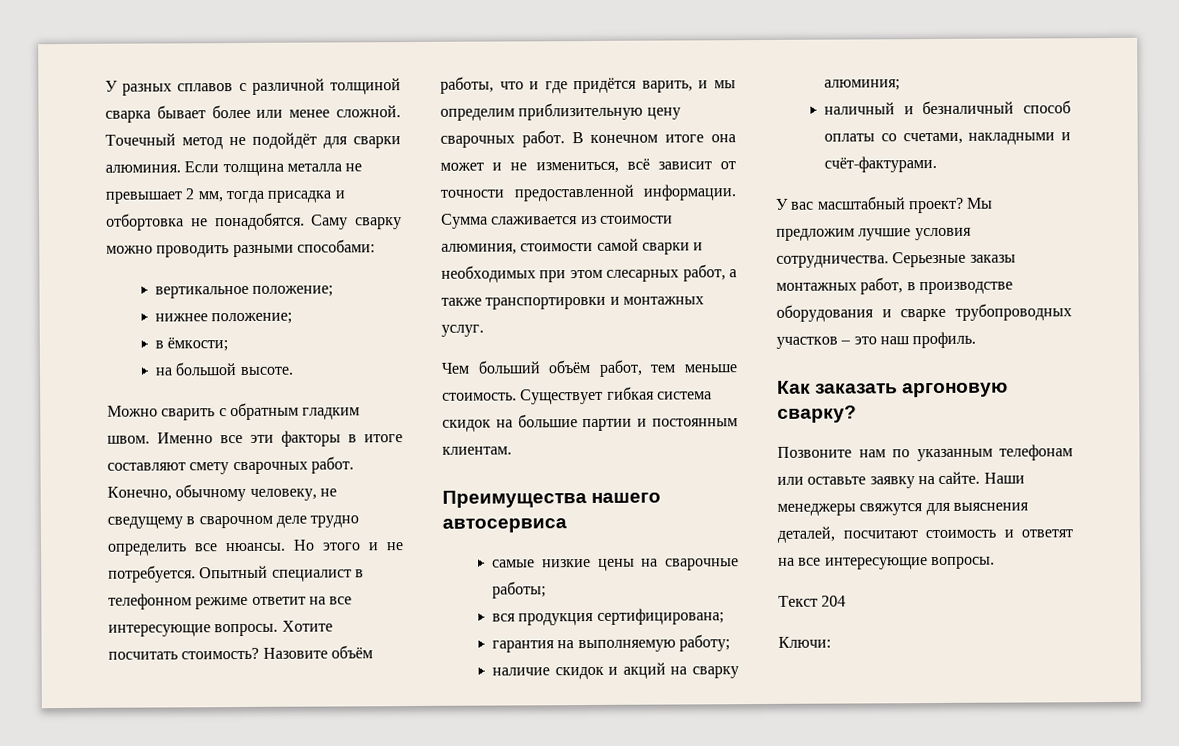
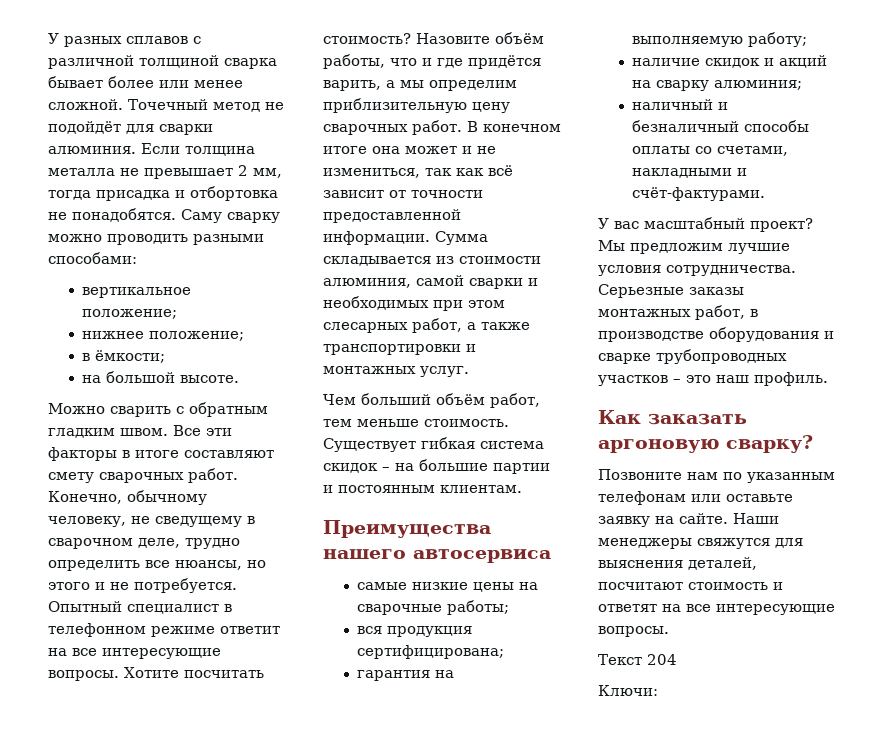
- Именно все эти факторы в итоге составляют смету сварочных работ.
+ Все эти факторы в итоге составляют смету сварочных работ.
- Конечно, обычному человеку, не сведущему в сварочном деле трудно определить все нюансы. Но этого и не потребуется.
+ Конечно, обычному человеку, не сведущему в сварочном деле, трудно определить все нюансы, но этого и не потребуется.
- Назовите объём работы, что и где придётся варить, и мы определим приблизительную цену сварочных работ.
+ Назовите объём работы, что и где придётся варить, а мы определим приблизительную цену сварочных работ.
- В конечном итоге она может и не измениться, всё зависит от точности предоставленной информации.
+ В конечном итоге она может и не измениться, так как всё зависит от точности предоставленной информации.
- Сумма слаживается из стоимости алюминия, стоимости самой сварки и необходимых при этом слесарных работ, а также транспортировки и монтажных услуг.
+ Сумма складывается из стоимости алюминия, самой сварки и необходимых при этом слесарных работ, а также транспортировки и монтажных услуг.
- Существует гибкая система скидок на большие партии и постоянным клиентам.
+ Существует гибкая система скидок – на большие партии и постоянным клиентам.
- наличный и безналичный способ оплаты со счетами, накладными и счёт-фактурами.
+ наличный и безналичный способы оплаты со счетами, накладными и счёт-фактурами.

